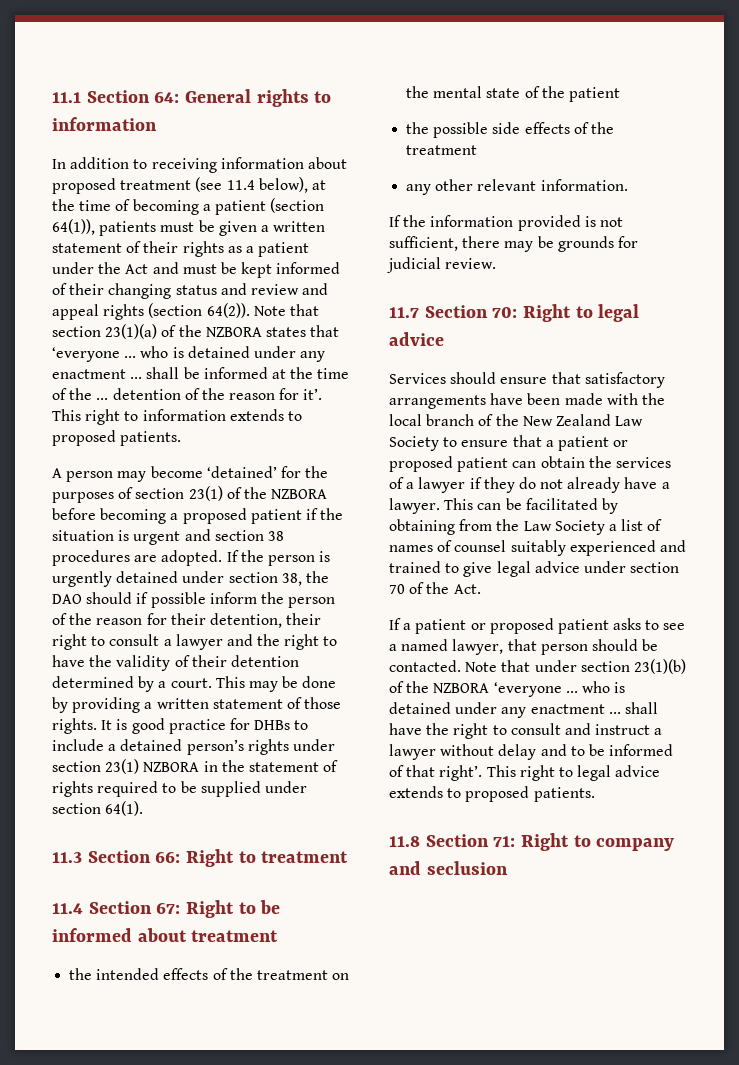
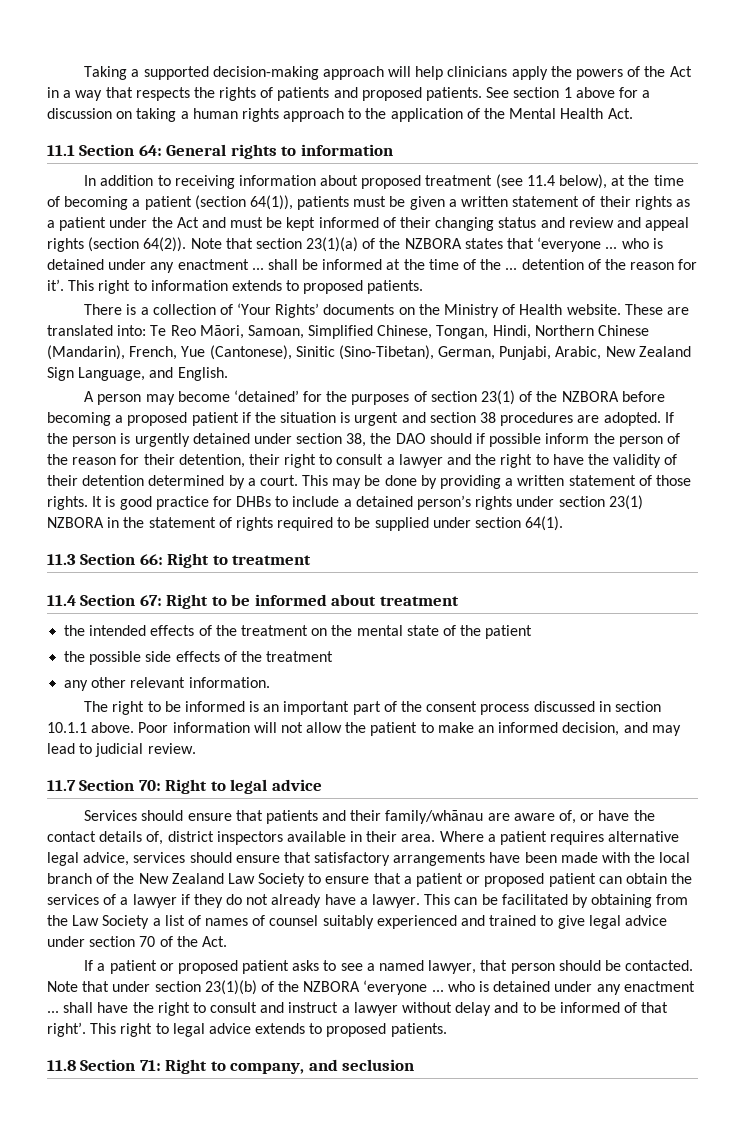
+ Taking a supported decision-making approach will help clinicians apply the powers of the Act in a way that respects the rights of patients and proposed patients. See section 1 above for a discussion on taking a human rights approach to the application of the Mental Health Act.
+ There is a collection of ‘Your Rights’ documents on the Ministry of Health website. These are translated into: Te Reo Māori, Samoan, Simplified Chinese, Tongan, Hindi, Northern Chinese (Mandarin), French, Yue (Cantonese), Sinitic (Sino-Tibetan), German, Punjabi, Arabic, New Zealand Sign Language, and English.
- If the information provided is not sufficient, there may be grounds for judicial review.
+ The right to be informed is an important part of the consent process discussed in section 10.1.1 above. Poor information will not allow the patient to make an informed decision, and may lead to judicial review.
- Services should ensure that satisfactory arrangements have been made with the local branch of the New Zealand Law Society to ensure that a patient or proposed patient can obtain the services of a lawyer if they do not already have a lawyer.
+ Services should ensure that patients and their family/whānau are aware of, or have the contact details of, district inspectors available in their area. Where a patient requires alternative legal advice, services should ensure that satisfactory arrangements have been made with the local branch of the New Zealand Law Society to ensure that a patient or proposed patient can obtain the services of a lawyer if they do not already have a lawyer.
- 11.8 Section 71: Right to company and seclusion
+ 11.8 Section 71: Right to company, and seclusion

